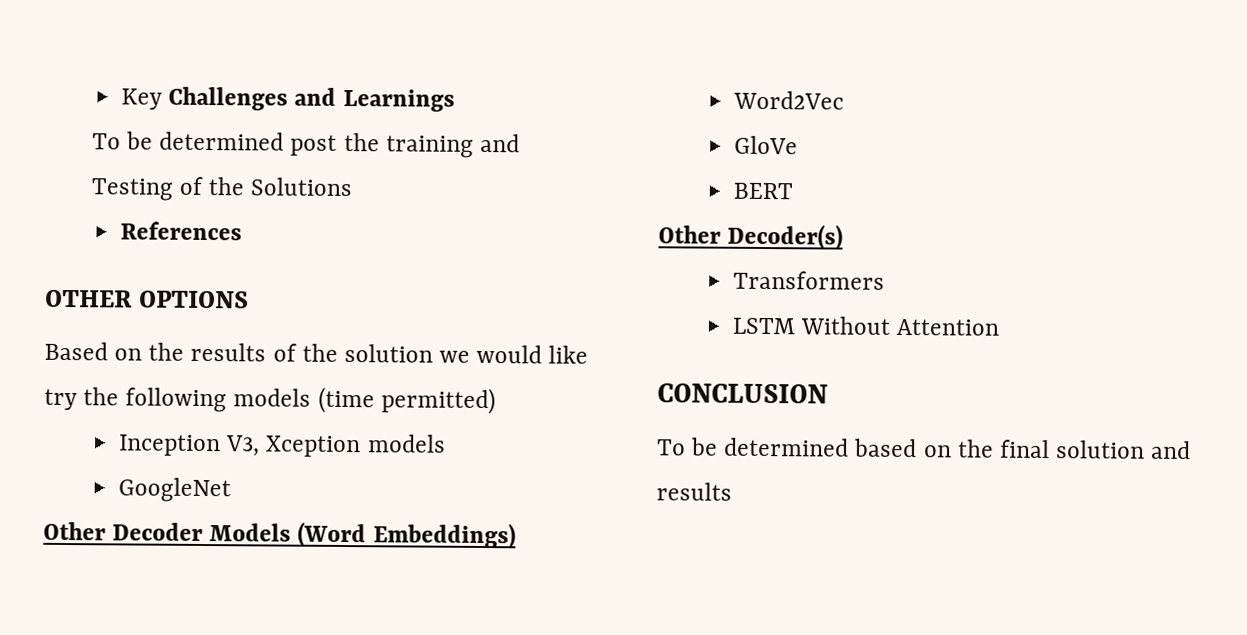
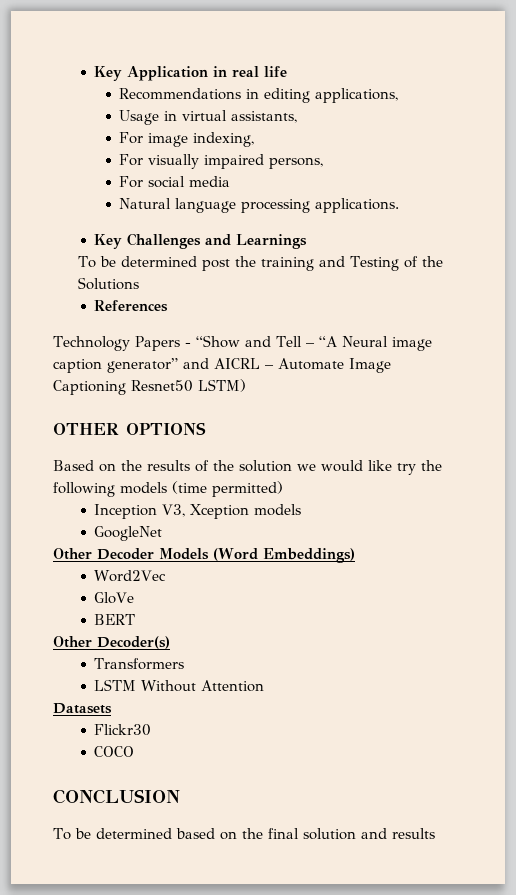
+ Key Application in real life
+ Recommendations in editing applications,
+ Usage in virtual assistants,
+ For image indexing,
+ For visually impaired persons,
+ For social media
+ Natural language processing applications.
+ Technology Papers - “Show and Tell – “A Neural image caption generator” and AICRL – Automate Image Captioning Resnet50 LSTM)
+ Datasets
+ Flickr30
+ COCO

